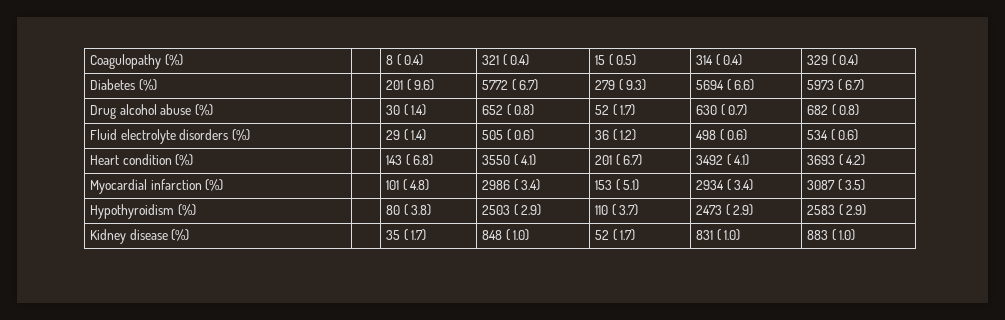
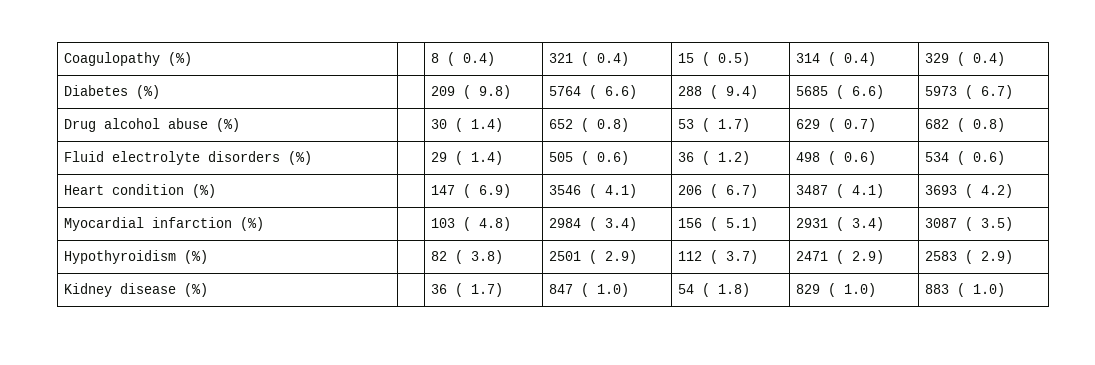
- Diabetes (%) | | 201 ( 9.6) | 5772 ( 6.7) | 279 ( 9.3) | 5694 ( 6.6) | 5973 ( 6.7)
+ Diabetes (%) | | 209 ( 9.8) | 5764 ( 6.6) | 288 ( 9.4) | 5685 ( 6.6) | 5973 ( 6.7)
- Drug alcohol abuse (%) | | 30 ( 1.4) | 652 ( 0.8) | 52 ( 1.7) | 630 ( 0.7) | 682 ( 0.8)
+ Drug alcohol abuse (%) | | 30 ( 1.4) | 652 ( 0.8) | 53 ( 1.7) | 629 ( 0.7) | 682 ( 0.8)
- Heart condition (%) | | 143 ( 6.8) | 3550 ( 4.1) | 201 ( 6.7) | 3492 ( 4.1) | 3693 ( 4.2)
+ Heart condition (%) | | 147 ( 6.9) | 3546 ( 4.1) | 206 ( 6.7) | 3487 ( 4.1) | 3693 ( 4.2)
- Myocardial infarction (%) | | 101 ( 4.8) | 2986 ( 3.4) | 153 ( 5.1) | 2934 ( 3.4) | 3087 ( 3.5)
+ Myocardial infarction (%) | | 103 ( 4.8) | 2984 ( 3.4) | 156 ( 5.1) | 2931 ( 3.4) | 3087 ( 3.5)
- Hypothyroidism (%) | | 80 ( 3.8) | 2503 ( 2.9) | 110 ( 3.7) | 2473 ( 2.9) | 2583 ( 2.9)
+ Hypothyroidism (%) | | 82 ( 3.8) | 2501 ( 2.9) | 112 ( 3.7) | 2471 ( 2.9) | 2583 ( 2.9)
- Kidney disease (%) | | 35 ( 1.7) | 848 ( 1.0) | 52 ( 1.7) | 831 ( 1.0) | 883 ( 1.0)
+ Kidney disease (%) | | 36 ( 1.7) | 847 ( 1.0) | 54 ( 1.8) | 829 ( 1.0) | 883 ( 1.0)

